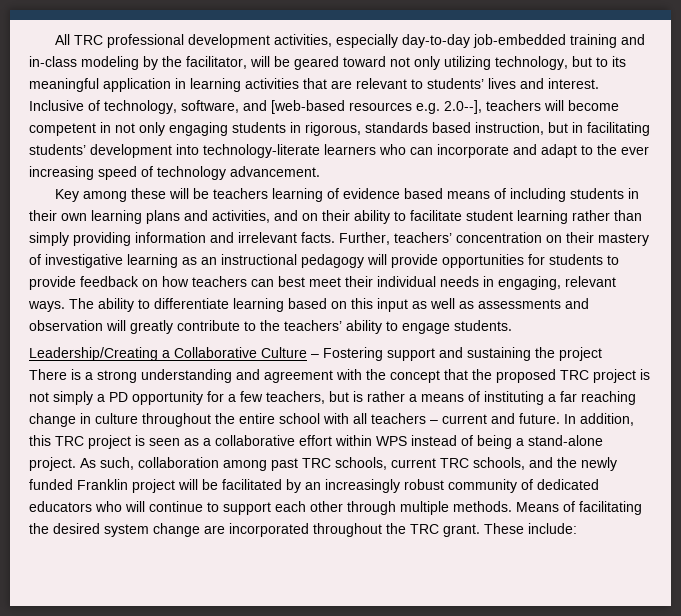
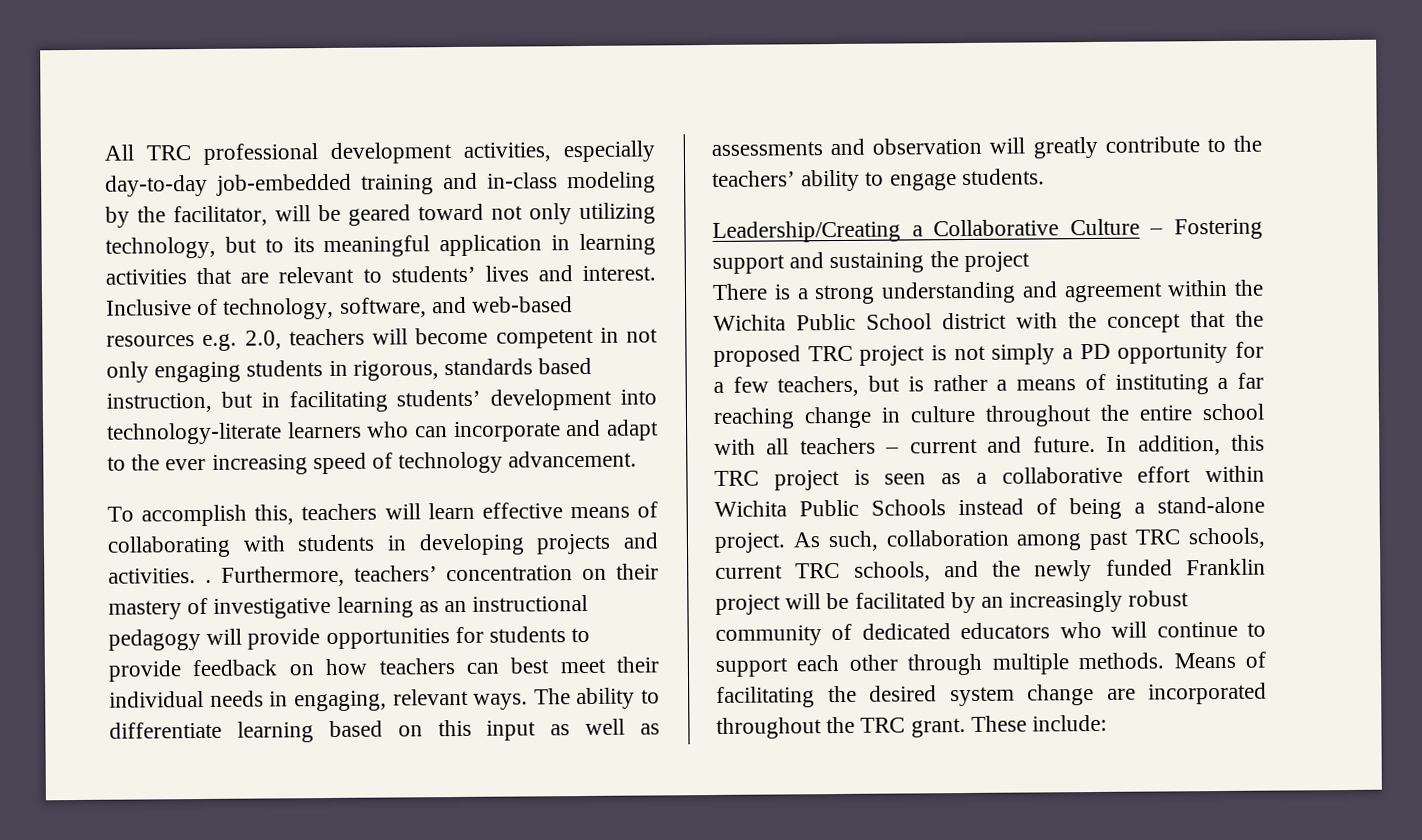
- Inclusive of technology, software, and [web-based resources e.g. 2.0--], teachers will become competent in not only engaging students in rigorous, standards based instruction, but in facilitating students’ development into technology-literate learners who can incorporate and adapt to the ever increasing speed of technology advancement.
+ Inclusive of technology, software, and web-based resources e.g. 2.0, teachers will become competent in not only engaging students in rigorous, standards based instruction, but in facilitating students’ development into technology-literate learners who can incorporate and adapt to the ever increasing speed of technology advancement.
- Key among these will be teachers learning of evidence based means of including students in their own learning plans and activities, and on their ability to facilitate student learning rather than simply providing information and irrelevant facts. Further, teachers’ concentration on their mastery of investigative learning as an instructional pedagogy will provide opportunities for students to provide feedback on how teachers can best meet their individual needs in engaging, relevant ways.
+ To accomplish this, teachers will learn effective means of collaborating with students in developing projects and activities. . Furthermore, teachers’ concentration on their mastery of investigative learning as an instructional pedagogy will provide opportunities for students to provide feedback on how teachers can best meet their individual needs in engaging, relevant ways.
- There is a strong understanding and agreement with the concept that the proposed TRC project is not simply a PD opportunity for a few teachers, but is rather a means of instituting a far reaching change in culture throughout the entire school with all teachers – current and future.
+ There is a strong understanding and agreement within the Wichita Public School district with the concept that the proposed TRC project is not simply a PD opportunity for a few teachers, but is rather a means of instituting a far reaching change in culture throughout the entire school with all teachers – current and future.
- In addition, this TRC project is seen as a collaborative effort within WPS instead of being a stand-alone project.
+ In addition, this TRC project is seen as a collaborative effort within Wichita Public Schools instead of being a stand-alone project.

